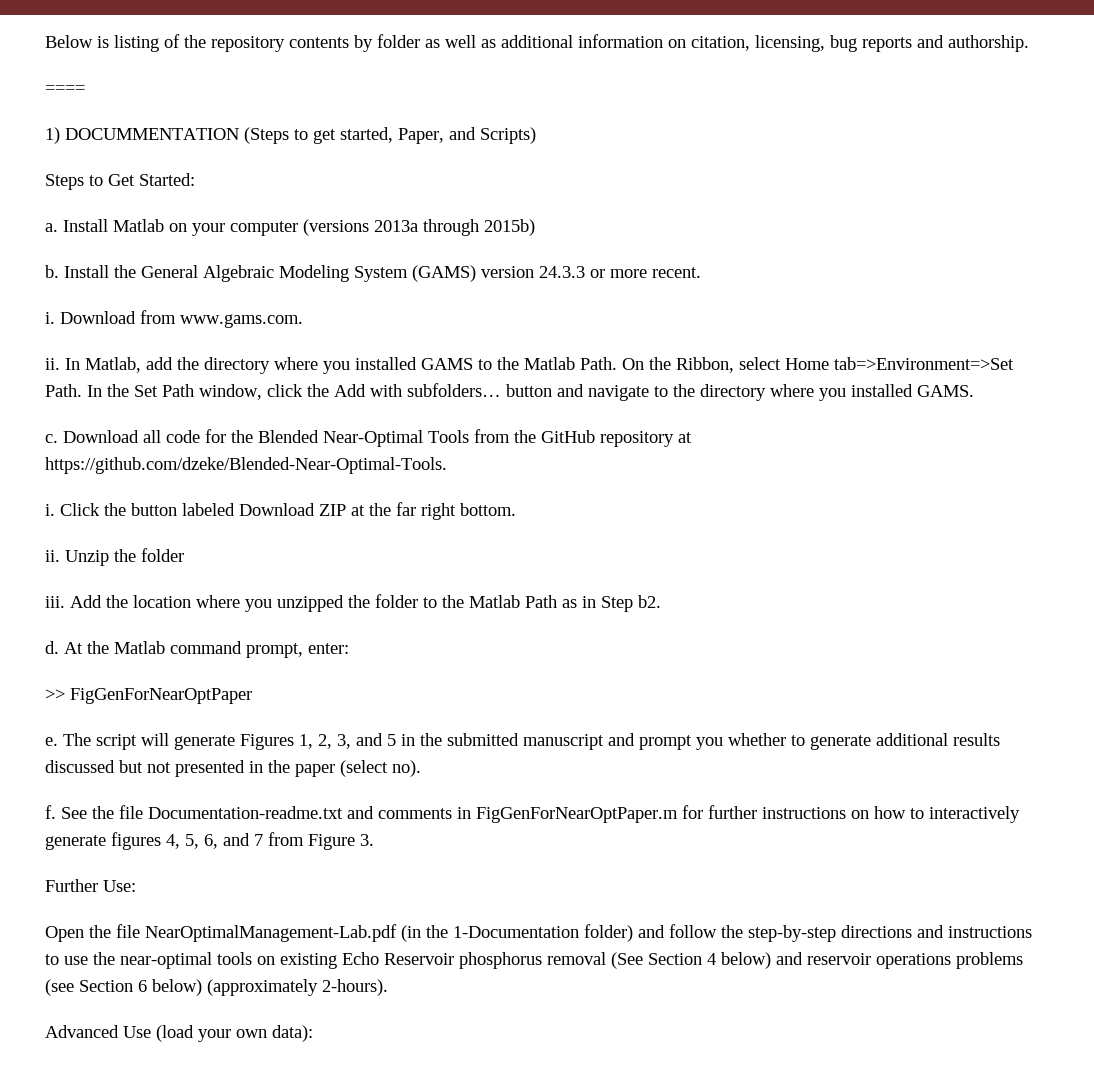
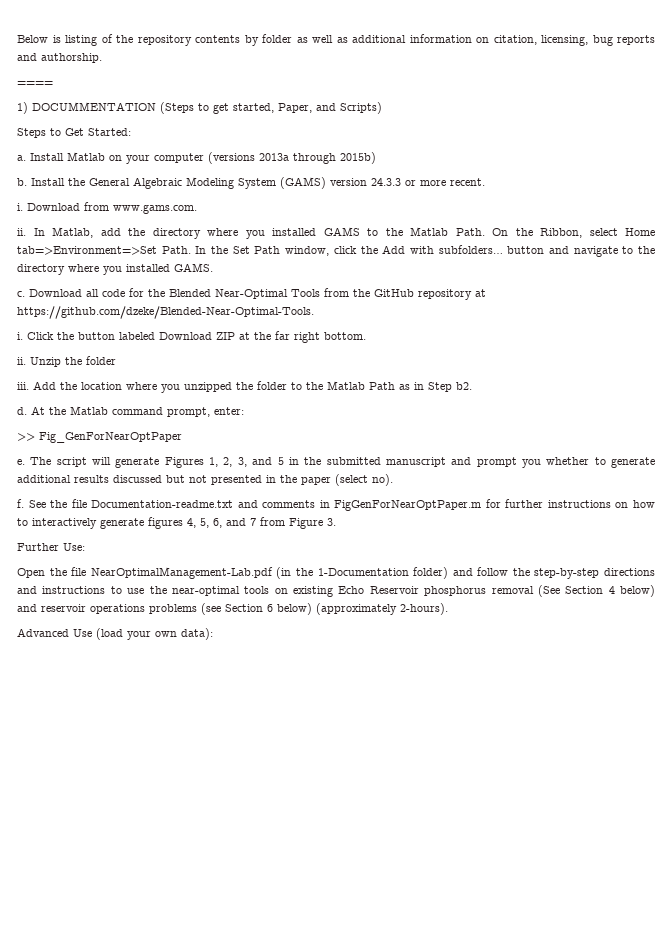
- >> FigGenForNearOptPaper
+ >> Fig_GenForNearOptPaper

